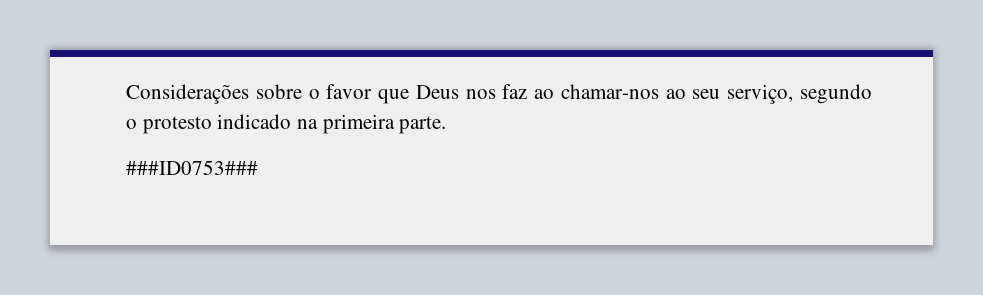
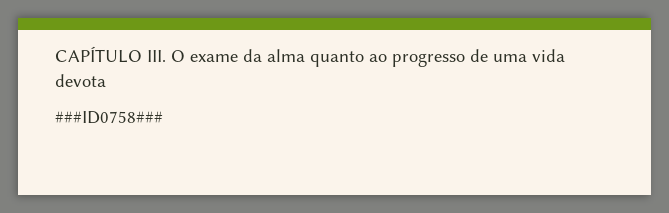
- Considerações sobre o favor que Deus nos faz ao chamar-nos ao seu serviço, segundo o protesto indicado na primeira parte.
- ###ID0753###
+ CAPÍTULO III. O exame da alma quanto ao progresso de uma vida devota
+ ###ID0758###

